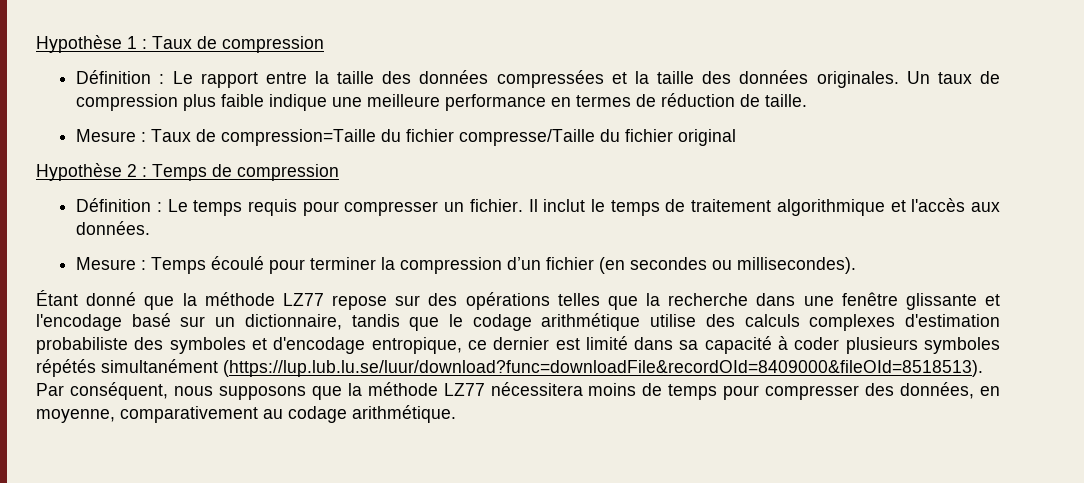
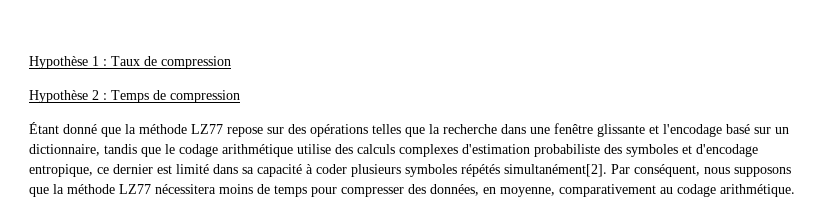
- Définition : Le rapport entre la taille des données compressées et la taille des données originales. Un taux de compression plus faible indique une meilleure performance en termes de réduction de taille.
- Mesure : Taux de compression=Taille du fichier compresse/Taille du fichier original
- Définition : Le temps requis pour compresser un fichier. Il inclut le temps de traitement algorithmique et l'accès aux données.
- Mesure : Temps écoulé pour terminer la compression d’un fichier (en secondes ou millisecondes).
- Étant donné que la méthode LZ77 repose sur des opérations telles que la recherche dans une fenêtre glissante et l'encodage basé sur un dictionnaire, tandis que le codage arithmétique utilise des calculs complexes d'estimation probabiliste des symboles et d'encodage entropique, ce dernier est limité dans sa capacité à coder plusieurs symboles répétés simultanément (https://lup.lub.lu.se/luur/download?func=downloadFile&recordOId=8409000&fileOId=8518513). Par conséquent, nous supposons que la méthode LZ77 nécessitera moins de temps pour compresser des données, en moyenne, comparativement au codage arithmétique.
+ Étant donné que la méthode LZ77 repose sur des opérations telles que la recherche dans une fenêtre glissante et l'encodage basé sur un dictionnaire, tandis que le codage arithmétique utilise des calculs complexes d'estimation probabiliste des symboles et d'encodage entropique, ce dernier est limité dans sa capacité à coder plusieurs symboles répétés simultanément[2]. Par conséquent, nous supposons que la méthode LZ77 nécessitera moins de temps pour compresser des données, en moyenne, comparativement au codage arithmétique.

